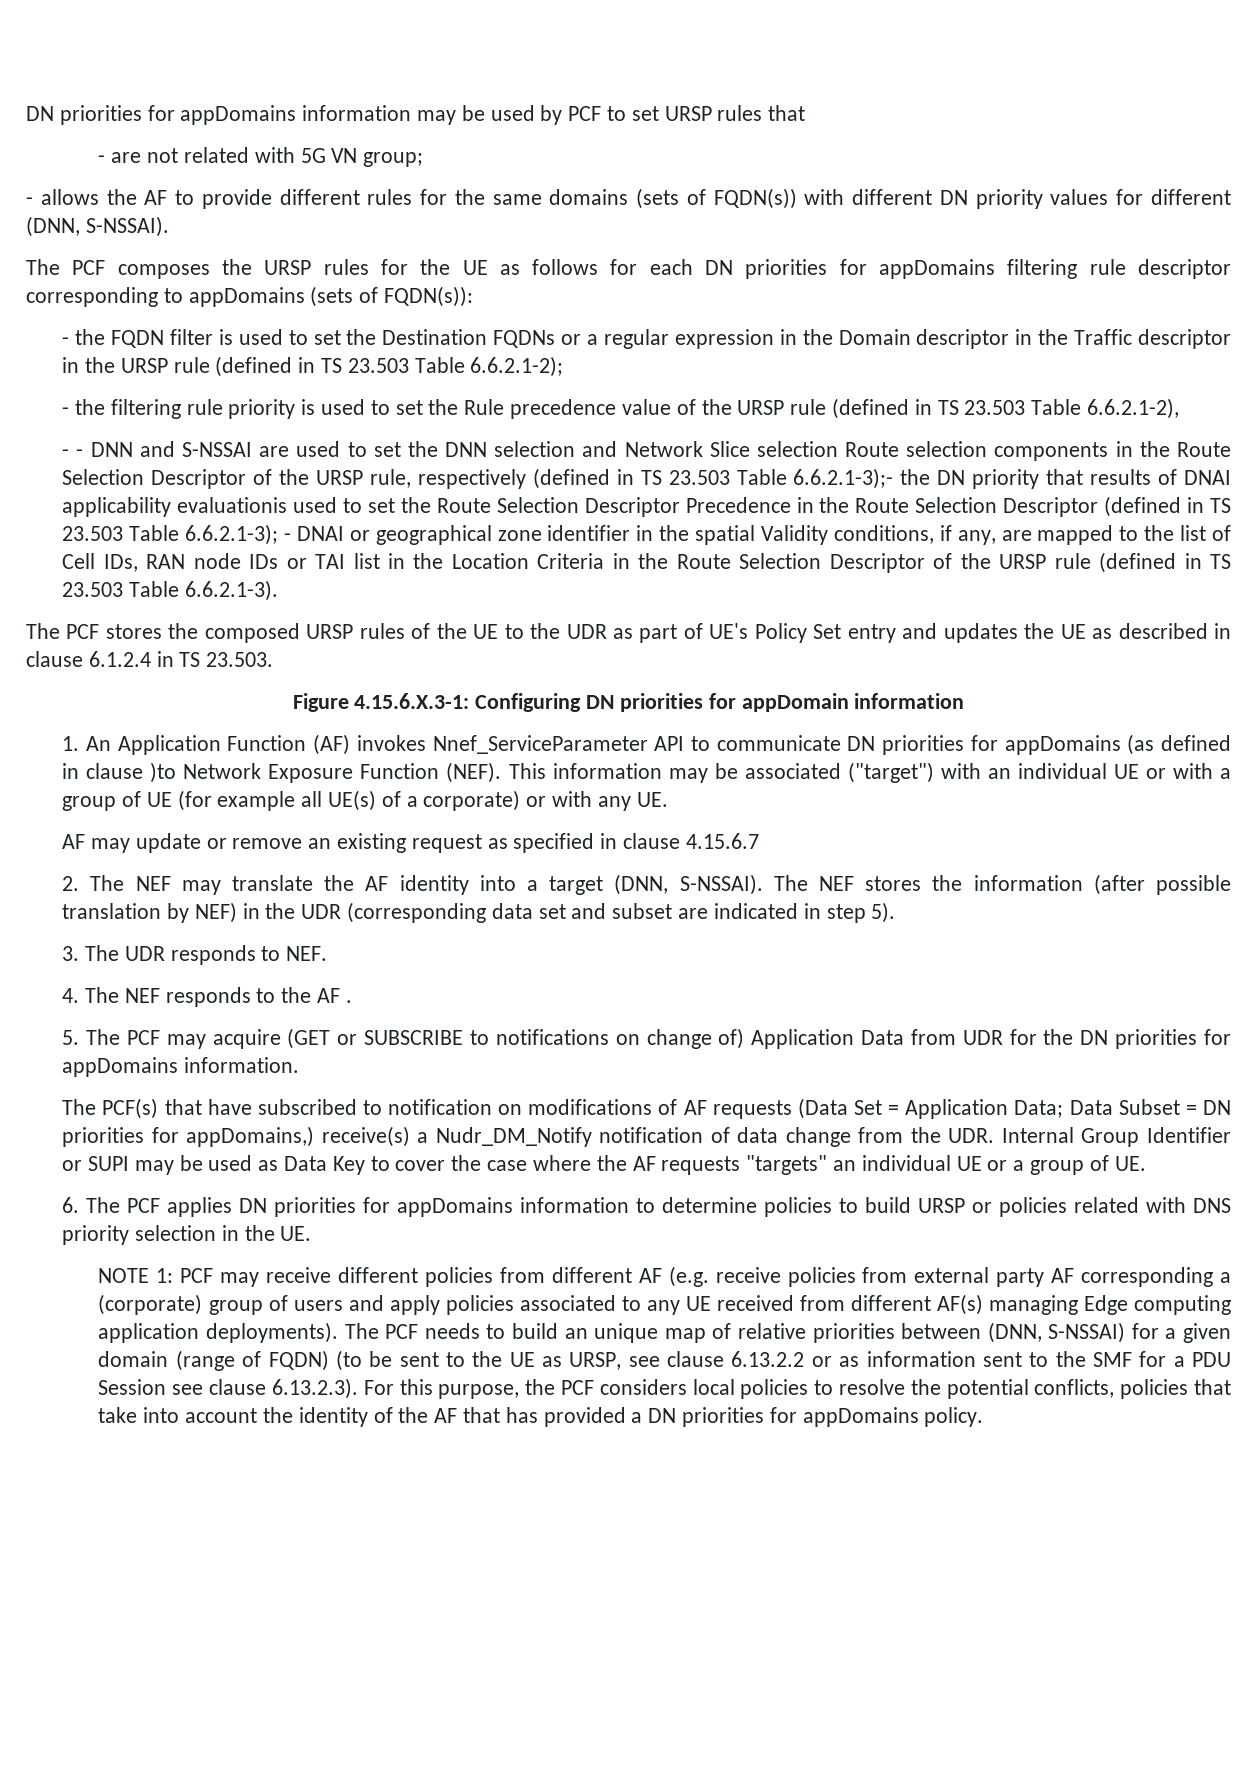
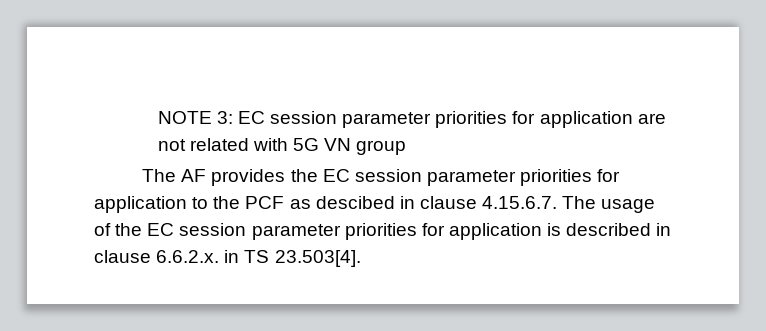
- DN priorities for appDomains information may be used by PCF to set URSP rules that
- - are not related with 5G VN group;
- - allows the AF to provide different rules for the same domains (sets of FQDN(s)) with different DN priority values for different (DNN, S-NSSAI).
- The PCF composes the URSP rules for the UE as follows for each DN priorities for appDomains filtering rule descriptor corresponding to appDomains (sets of FQDN(s)):
- - the FQDN filter is used to set the Destination FQDNs or a regular expression in the Domain descriptor in the Traffic descriptor in the URSP rule (defined in TS 23.503 Table 6.6.2.1-2);
- - the filtering rule priority is used to set the Rule precedence value of the URSP rule (defined in TS 23.503 Table 6.6.2.1-2),
- - - DNN and S-NSSAI are used to set the DNN selection and Network Slice selection Route selection components in the Route Selection Descriptor of the URSP rule, respectively (defined in TS 23.503 Table 6.6.2.1-3);- the DN priority that results of DNAI applicability evaluationis used to set the Route Selection Descriptor Precedence in the Route Selection Descriptor (defined in TS 23.503 Table 6.6.2.1-3); - DNAI or geographical zone identifier in the spatial Validity conditions, if any, are mapped to the list of Cell IDs, RAN node IDs or TAI list in the Location Criteria in the Route Selection Descriptor of the URSP rule (defined in TS 23.503 Table 6.6.2.1-3).
- The PCF stores the composed URSP rules of the UE to the UDR as part of UE's Policy Set entry and updates the UE as described in clause 6.1.2.4 in TS 23.503.
- Figure 4.15.6.X.3-1: Configuring DN priorities for appDomain information
- 1. An Application Function (AF) invokes Nnef_ServiceParameter API to communicate DN priorities for appDomains (as defined in clause )to Network Exposure Function (NEF). This information may be associated ("target") with an individual UE or with a group of UE (for example all UE(s) of a corporate) or with any UE.
- AF may update or remove an existing request as specified in clause 4.15.6.7
- 2. The NEF may translate the AF identity into a target (DNN, S-NSSAI). The NEF stores the information (after possible translation by NEF) in the UDR (corresponding data set and subset are indicated in step 5).
- 3. The UDR responds to NEF.
- 4. The NEF responds to the AF .
- 5. The PCF may acquire (GET or SUBSCRIBE to notifications on change of) Application Data from UDR for the DN priorities for appDomains information.
- The PCF(s) that have subscribed to notification on modifications of AF requests (Data Set = Application Data; Data Subset = DN priorities for appDomains,) receive(s) a Nudr_DM_Notify notification of data change from the UDR. Internal Group Identifier or SUPI may be used as Data Key to cover the case where the AF requests "targets" an individual UE or a group of UE.
- 6. The PCF applies DN priorities for appDomains information to determine policies to build URSP or policies related with DNS priority selection in the UE.
- NOTE 1: PCF may receive different policies from different AF (e.g. receive policies from external party AF corresponding a (corporate) group of users and apply policies associated to any UE received from different AF(s) managing Edge computing application deployments). The PCF needs to build an unique map of relative priorities between (DNN, S-NSSAI) for a given domain (range of FQDN) (to be sent to the UE as URSP, see clause 6.13.2.2 or as information sent to the SMF for a PDU Session see clause 6.13.2.3). For this purpose, the PCF considers local policies to resolve the potential conflicts, policies that take into account the identity of the AF that has provided a DN priorities for appDomains policy.
+ NOTE 3: EC session parameter priorities for application are not related with 5G VN group
+ The AF provides the EC session parameter priorities for application to the PCF as descibed in clause 4.15.6.7. The usage of the EC session parameter priorities for application is described in clause 6.6.2.x. in TS 23.503[4].

